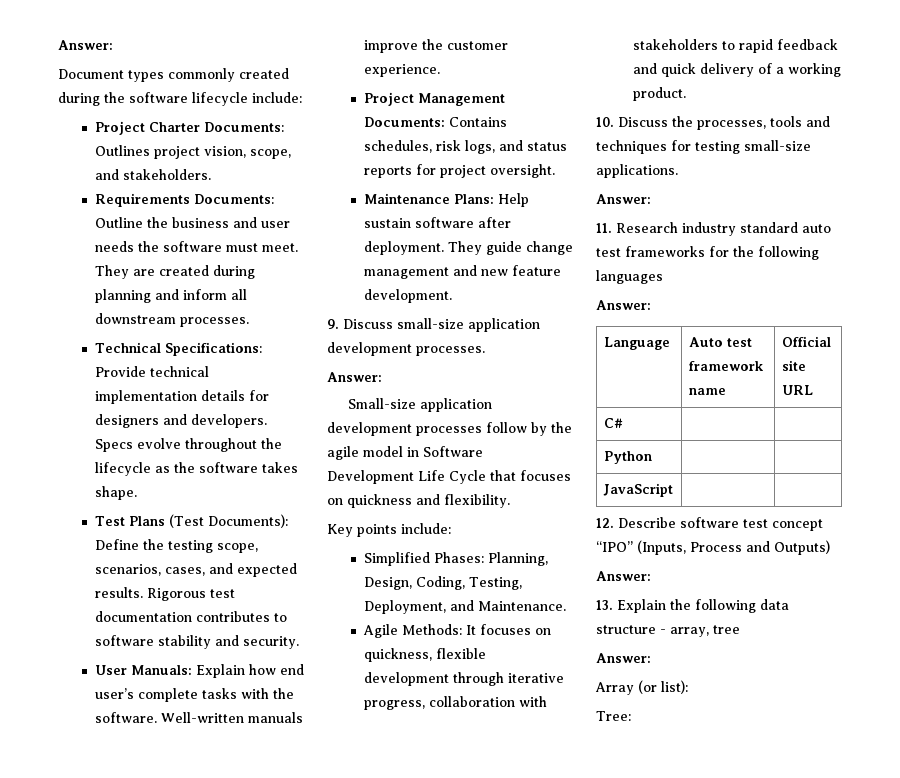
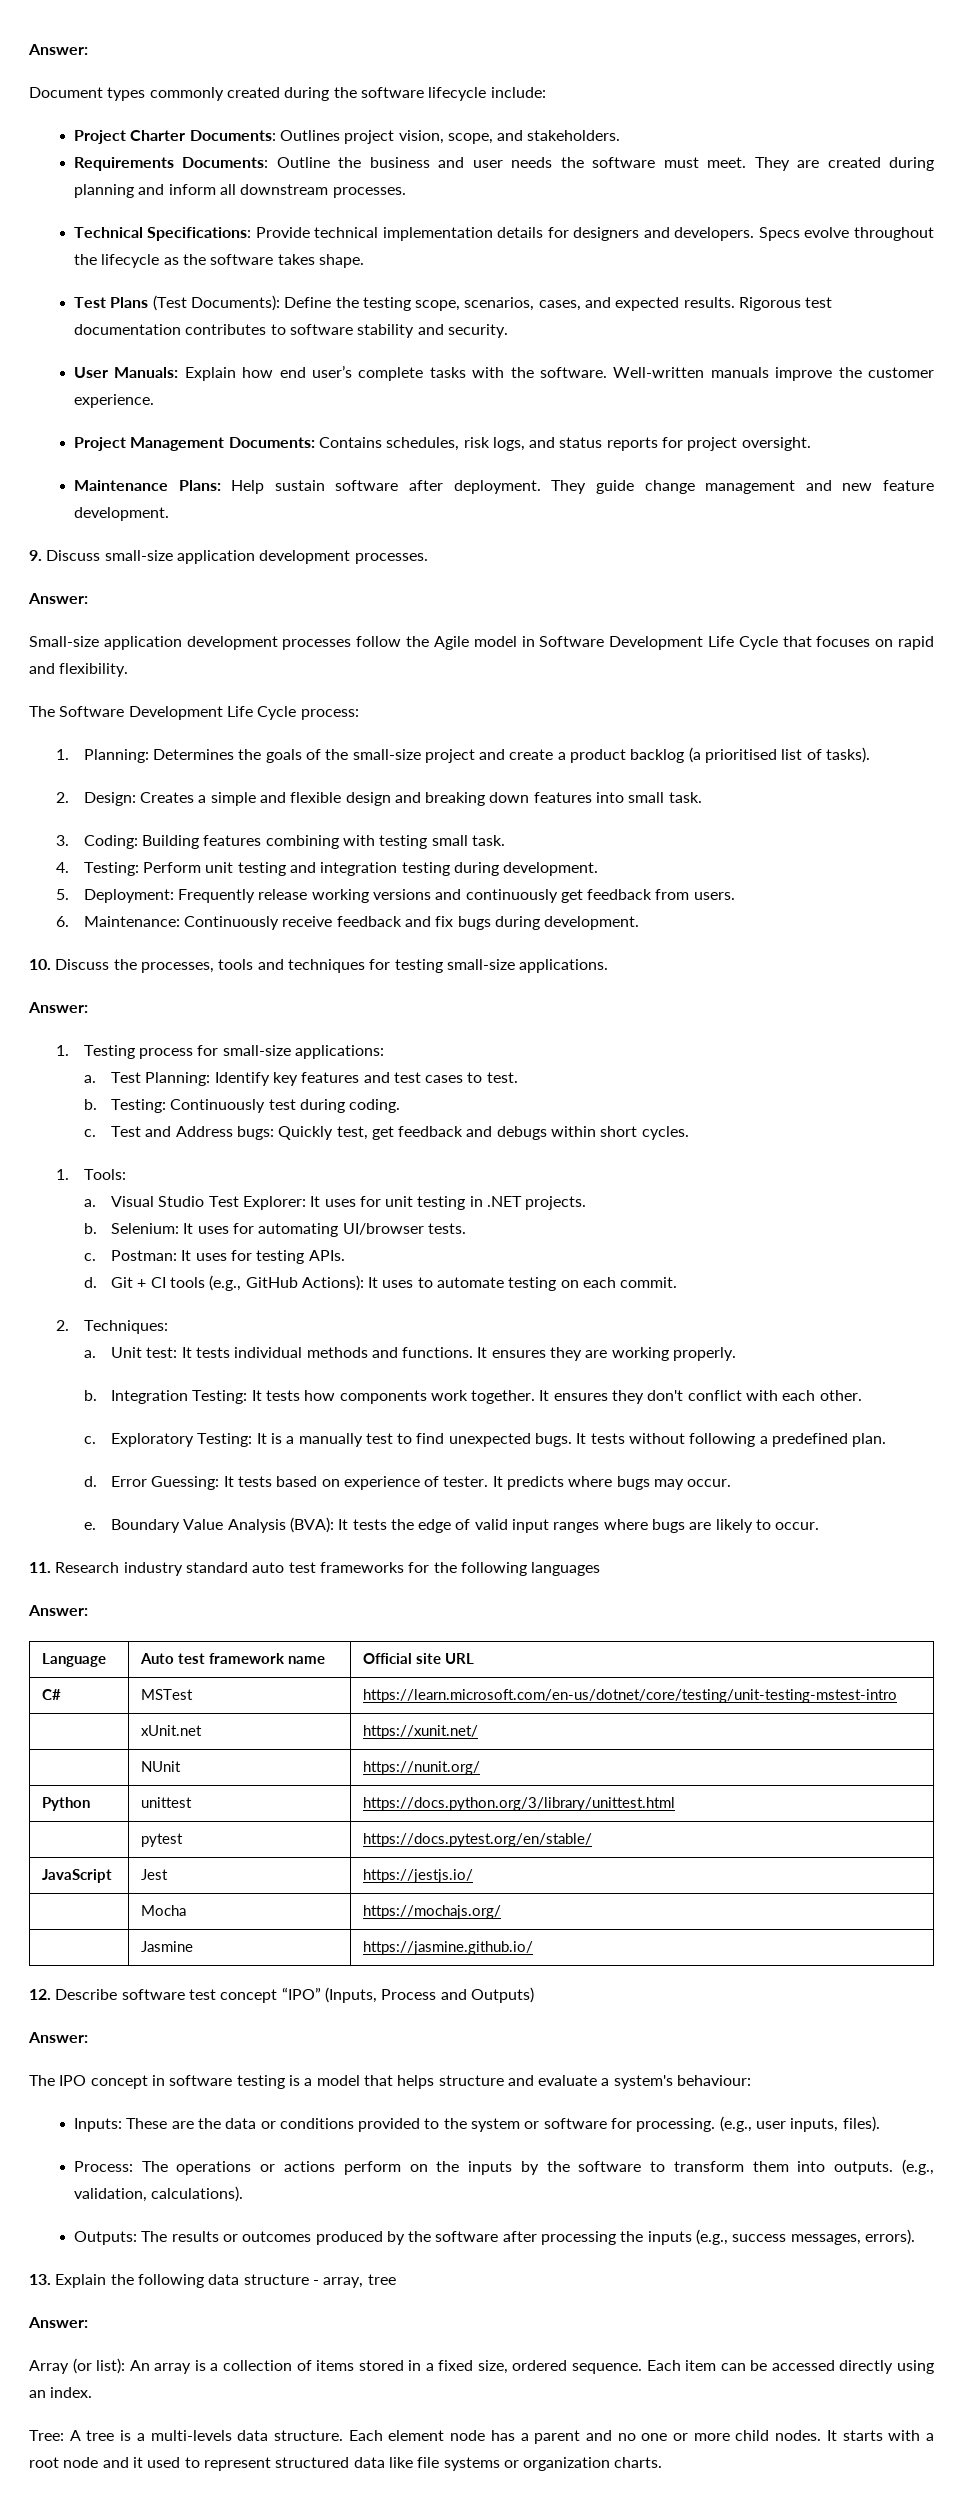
- Small-size application development processes follow by the agile model in Software Development Life Cycle that focuses on quickness and flexibility.
+ Small-size application development processes follow the Agile model in Software Development Life Cycle that focuses on rapid and flexibility.
- Key points include:
- Simplified Phases: Planning, Design, Coding, Testing, Deployment, and Maintenance.
- Agile Methods: It focuses on quickness, flexible development through iterative progress, collaboration with stakeholders to rapid feedback and quick delivery of a working product.
+ The Software Development Life Cycle process:
+ 1. Planning: Determines the goals of the small-size project and create a product backlog (a prioritised list of tasks).
+ 2. Design: Creates a simple and flexible design and breaking down features into small task.
+ 3. Coding: Building features combining with testing small task.
+ 4. Testing: Perform unit testing and integration testing during development.
+ 5. Deployment: Frequently release working versions and continuously get feedback from users.
+ 6. Maintenance: Continuously receive feedback and fix bugs during development.
+ 1. Testing process for small-size applications:
+ a. Test Planning: Identify key features and test cases to test.
+ b. Testing: Continuously test during coding.
+ c. Test and Address bugs: Quickly test, get feedback and debugs within short cycles.
+ 1. Tools:
+ a. Visual Studio Test Explorer: It uses for unit testing in .NET projects.
+ b. Selenium: It uses for automating UI/browser tests.
+ c. Postman: It uses for testing APIs.
+ d. Git + CI tools (e.g., GitHub Actions): It uses to automate testing on each commit.
+ 2. Techniques:
+ a. Unit test: It tests individual methods and functions. It ensures they are working properly.
+ b. Integration Testing: It tests how components work together. It ensures they don't conflict with each other.
+ c. Exploratory Testing: It is a manually test to find unexpected bugs. It tests without following a predefined plan.
+ d. Error Guessing: It tests based on experience of tester. It predicts where bugs may occur.
+ e. Boundary Value Analysis (BVA): It tests the edge of valid input ranges where bugs are likely to occur.
- C# | |
- Python | |
- JavaScript | |
+ C# | MSTest | https://learn.microsoft.com/en-us/dotnet/core/testing/unit-testing-mstest-intro
+ | xUnit.net | https://xunit.net/
+ | NUnit | https://nunit.org/
+ Python | unittest | https://docs.python.org/3/library/unittest.html
+ | pytest | https://docs.pytest.org/en/stable/
+ JavaScript | Jest | https://jestjs.io/
+ | Mocha | https://mochajs.org/
+ | Jasmine | https://jasmine.github.io/
+ The IPO concept in software testing is a model that helps structure and evaluate a system's behaviour:
+ Inputs: These are the data or conditions provided to the system or software for processing. (e.g., user inputs, files).
+ Process: The operations or actions perform on the inputs by the software to transform them into outputs. (e.g., validation, calculations).
+ Outputs: The results or outcomes produced by the software after processing the inputs (e.g., success messages, errors).
- Array (or list):
- Tree:
+ Array (or list): An array is a collection of items stored in a fixed size, ordered sequence. Each item can be accessed directly using an index.
+ Tree: A tree is a multi-levels data structure. Each element node has a parent and no one or more child nodes. It starts with a root node and it used to represent structured data like file systems or organization charts.

